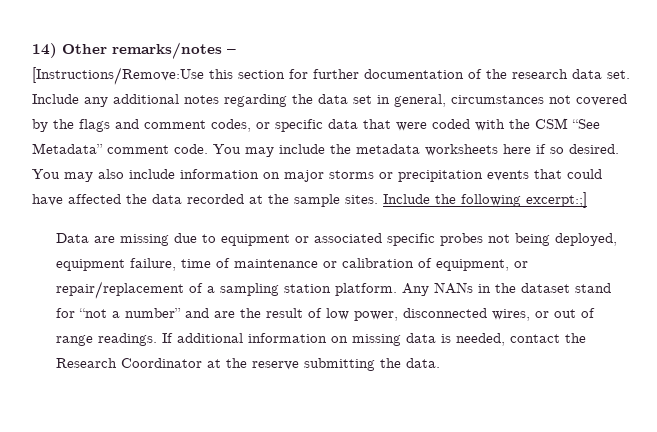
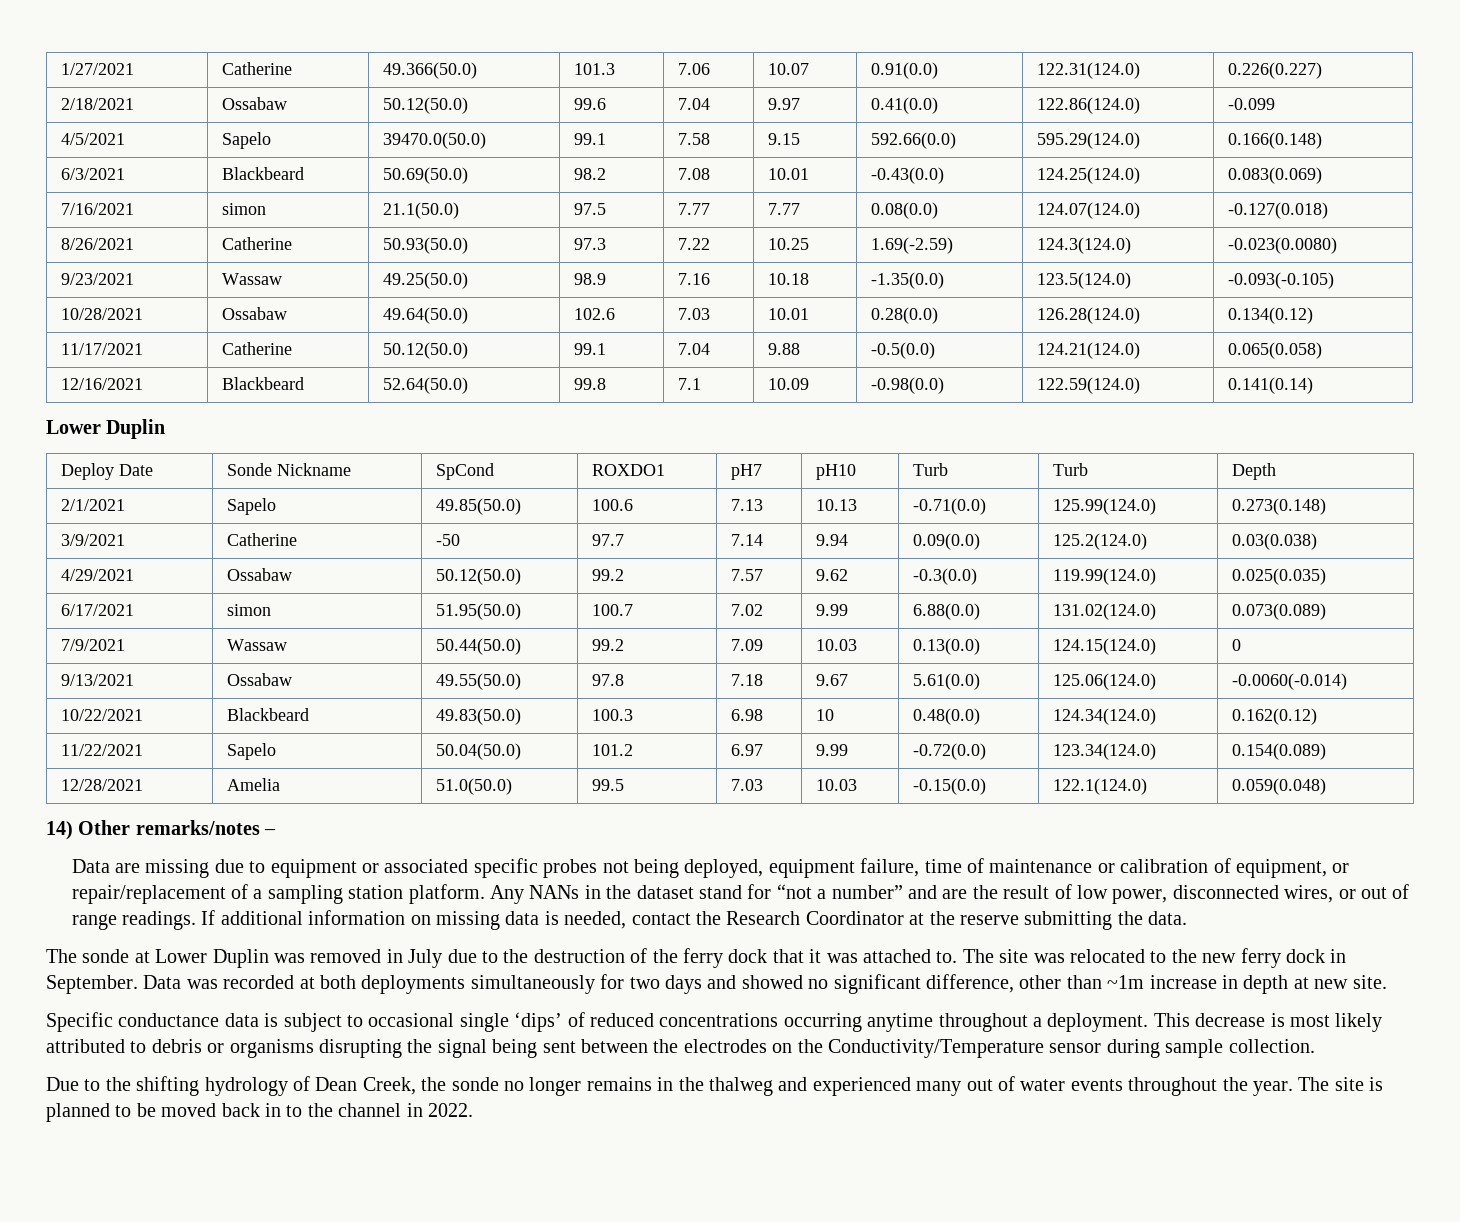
+ 1/27/2021 | Catherine | 49.366(50.0) | 101.3 | 7.06 | 10.07 | 0.91(0.0) | 122.31(124.0) | 0.226(0.227)
+ 2/18/2021 | Ossabaw | 50.12(50.0) | 99.6 | 7.04 | 9.97 | 0.41(0.0) | 122.86(124.0) | -0.099
+ 4/5/2021 | Sapelo | 39470.0(50.0) | 99.1 | 7.58 | 9.15 | 592.66(0.0) | 595.29(124.0) | 0.166(0.148)
+ 6/3/2021 | Blackbeard | 50.69(50.0) | 98.2 | 7.08 | 10.01 | -0.43(0.0) | 124.25(124.0) | 0.083(0.069)
+ 7/16/2021 | simon | 21.1(50.0) | 97.5 | 7.77 | 7.77 | 0.08(0.0) | 124.07(124.0) | -0.127(0.018)
+ 8/26/2021 | Catherine | 50.93(50.0) | 97.3 | 7.22 | 10.25 | 1.69(-2.59) | 124.3(124.0) | -0.023(0.0080)
+ 9/23/2021 | Wassaw | 49.25(50.0) | 98.9 | 7.16 | 10.18 | -1.35(0.0) | 123.5(124.0) | -0.093(-0.105)
+ 10/28/2021 | Ossabaw | 49.64(50.0) | 102.6 | 7.03 | 10.01 | 0.28(0.0) | 126.28(124.0) | 0.134(0.12)
+ 11/17/2021 | Catherine | 50.12(50.0) | 99.1 | 7.04 | 9.88 | -0.5(0.0) | 124.21(124.0) | 0.065(0.058)
+ 12/16/2021 | Blackbeard | 52.64(50.0) | 99.8 | 7.1 | 10.09 | -0.98(0.0) | 122.59(124.0) | 0.141(0.14)
+ Lower Duplin
+ Deploy Date | Sonde Nickname | SpCond | ROXDO1 | pH7 | pH10 | Turb | Turb | Depth
+ 2/1/2021 | Sapelo | 49.85(50.0) | 100.6 | 7.13 | 10.13 | -0.71(0.0) | 125.99(124.0) | 0.273(0.148)
+ 3/9/2021 | Catherine | -50 | 97.7 | 7.14 | 9.94 | 0.09(0.0) | 125.2(124.0) | 0.03(0.038)
+ 4/29/2021 | Ossabaw | 50.12(50.0) | 99.2 | 7.57 | 9.62 | -0.3(0.0) | 119.99(124.0) | 0.025(0.035)
+ 6/17/2021 | simon | 51.95(50.0) | 100.7 | 7.02 | 9.99 | 6.88(0.0) | 131.02(124.0) | 0.073(0.089)
+ 7/9/2021 | Wassaw | 50.44(50.0) | 99.2 | 7.09 | 10.03 | 0.13(0.0) | 124.15(124.0) | 0
+ 9/13/2021 | Ossabaw | 49.55(50.0) | 97.8 | 7.18 | 9.67 | 5.61(0.0) | 125.06(124.0) | -0.0060(-0.014)
+ 10/22/2021 | Blackbeard | 49.83(50.0) | 100.3 | 6.98 | 10 | 0.48(0.0) | 124.34(124.0) | 0.162(0.12)
+ 11/22/2021 | Sapelo | 50.04(50.0) | 101.2 | 6.97 | 9.99 | -0.72(0.0) | 123.34(124.0) | 0.154(0.089)
+ 12/28/2021 | Amelia | 51.0(50.0) | 99.5 | 7.03 | 10.03 | -0.15(0.0) | 122.1(124.0) | 0.059(0.048)
  14) Other remarks/notes –
- [Instructions/Remove:Use this section for further documentation of the research data set. Include any additional notes regarding the data set in general, circumstances not covered by the flags and comment codes, or specific data that were coded with the CSM “See Metadata” comment code. You may include the metadata worksheets here if so desired. You may also include information on major storms or precipitation events that could have affected the data recorded at the sample sites. Include the following excerpt:;]
+ The sonde at Lower Duplin was removed in July due to the destruction of the ferry dock that it was attached to. The site was relocated to the new ferry dock in September. Data was recorded at both deployments simultaneously for two days and showed no significant difference, other than ~1m increase in depth at new site.
+ Specific conductance data is subject to occasional single ‘dips’ of reduced concentrations occurring anytime throughout a deployment. This decrease is most likely attributed to debris or organisms disrupting the signal being sent between the electrodes on the Conductivity/Temperature sensor during sample collection.
+ Due to the shifting hydrology of Dean Creek, the sonde no longer remains in the thalweg and experienced many out of water events throughout the year. The site is planned to be moved back in to the channel in 2022.

